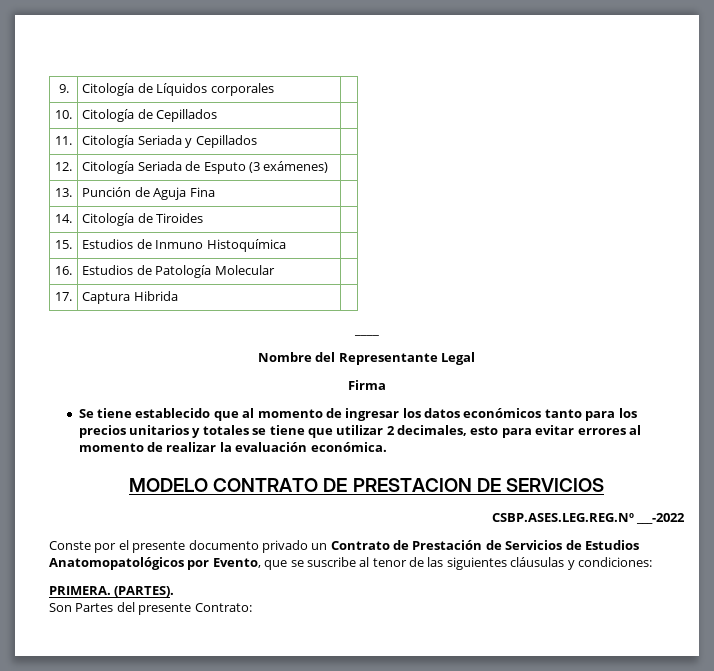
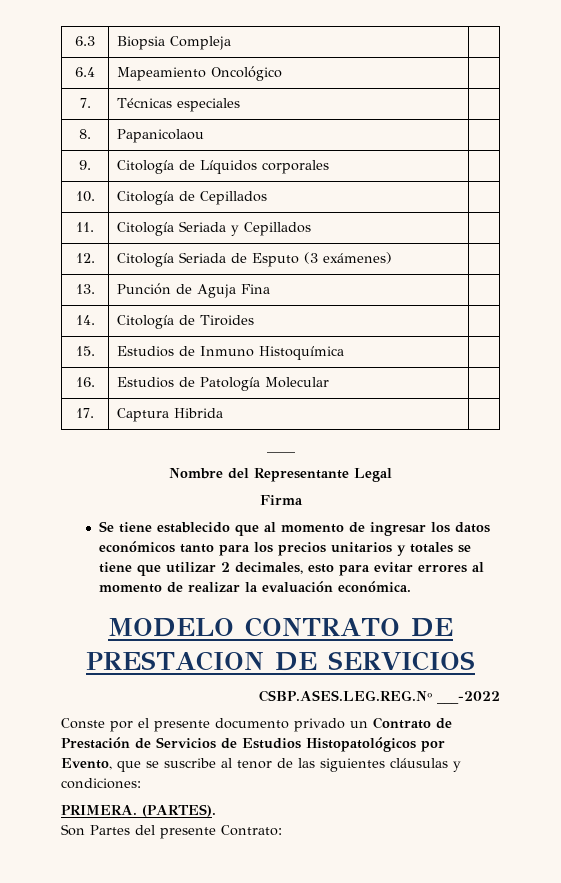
+ 6.3 | Biopsia Compleja |
+ 6.4 | Mapeamiento Oncológico |
+ 7. | Técnicas especiales |
+ 8. | Papanicolaou |
- Conste por el presente documento privado un Contrato de Prestación de Servicios de Estudios Anatomopatológicos por Evento, que se suscribe al tenor de las siguientes cláusulas y condiciones:
+ Conste por el presente documento privado un Contrato de Prestación de Servicios de Estudios Histopatológicos por Evento, que se suscribe al tenor de las siguientes cláusulas y condiciones:

